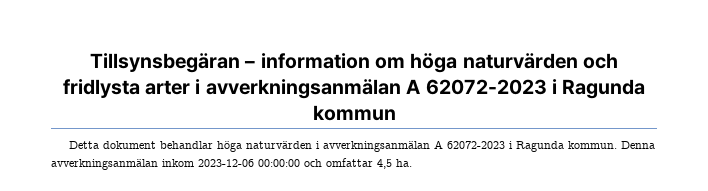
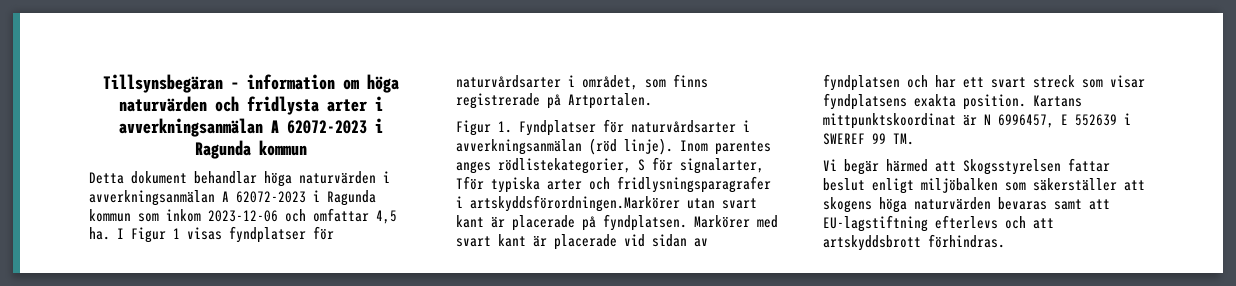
- Detta dokument behandlar höga naturvärden i avverkningsanmälan A 62072-2023 i Ragunda kommun. Denna avverkningsanmälan inkom 2023-12-06 00:00:00 och omfattar 4,5 ha.
+ Detta dokument behandlar höga naturvärden i avverkningsanmälan A 62072-2023 i Ragunda kommun som inkom 2023-12-06 och omfattar 4,5 ha.
+ I Figur 1 visas fyndplatser för naturvårdsarter i området, som finns registrerade på Artportalen.
+ Figur 1. Fyndplatser för naturvårdsarter i avverkningsanmälan (röd linje). Inom parentes anges rödlistekategorier, S för signalarter, Tför typiska arter och fridlysningsparagrafer i artskyddsförordningen.Markörer utan svart kant är placerade på fyndplatsen. Markörer med svart kant är placerade vid sidan av fyndplatsen och har ett svart streck som visar fyndplatsens exakta position. Kartans mittpunktskoordinat är N 6996457, E 552639 i SWEREF 99 TM.
+ Vi begär härmed att Skogsstyrelsen fattar beslut enligt miljöbalken som säkerställer att skogens höga naturvärden bevaras samt att EU-lagstiftning efterlevs och att artskyddsbrott förhindras.

